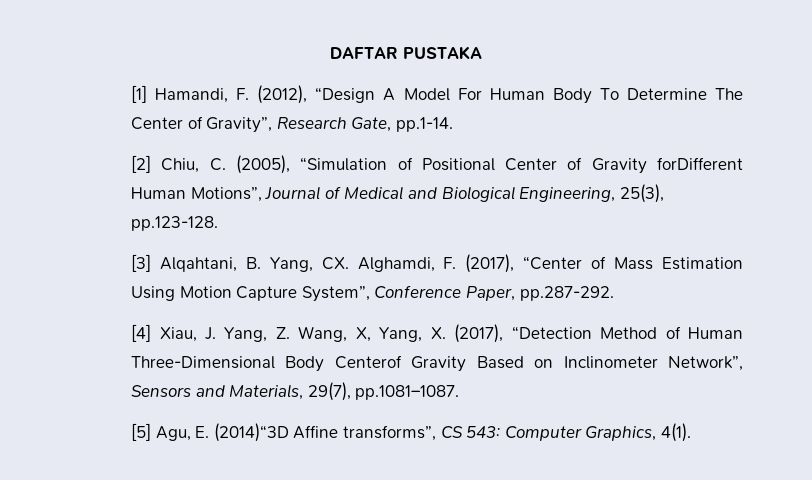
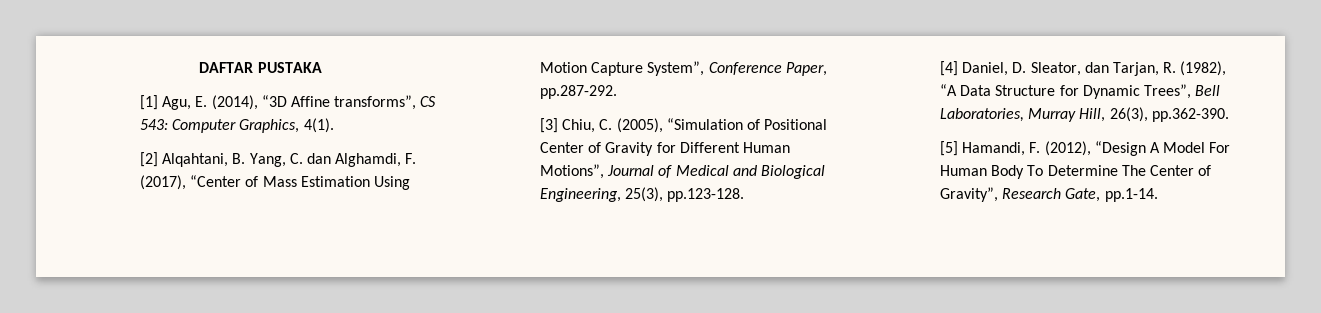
- [1] Hamandi, F. (2012), “Design A Model For Human Body To Determine The Center of Gravity”, Research Gate, pp.1-14.
+ [1] Agu, E. (2014), “3D Affine transforms”, CS 543: Computer Graphics, 4(1).
+ [2] Alqahtani, B. Yang, C. dan Alghamdi, F. (2017), “Center of Mass Estimation Using Motion Capture System”, Conference Paper, pp.287-292.
+ [3] Chiu, C. (2005), “Simulation of Positional Center of Gravity for Different Human Motions”, Journal of Medical and Biological Engineering, 25(3), pp.123-128.
+ [4] Daniel, D. Sleator, dan Tarjan, R. (1982), “A Data Structure for Dynamic Trees”, Bell Laboratories, Murray Hill, 26(3), pp.362-390.
+ [5] Hamandi, F. (2012), “Design A Model For Human Body To Determine The Center of Gravity”, Research Gate, pp.1-14.
- [2] Chiu, C. (2005), “Simulation of Positional Center of Gravity forDifferent Human Motions”, Journal of Medical and Biological Engineering, 25(3), pp.123-128.
- [3] Alqahtani, B. Yang, CX. Alghamdi, F. (2017), “Center of Mass Estimation Using Motion Capture System”, Conference Paper, pp.287-292.
- [4] Xiau, J. Yang, Z. Wang, X, Yang, X. (2017), “Detection Method of Human Three-Dimensional Body Centerof Gravity Based on Inclinometer Network”, Sensors and Materials, 29(7), pp.1081–1087.
- [5] Agu, E. (2014)“3D Affine transforms”, CS 543: Computer Graphics, 4(1).

